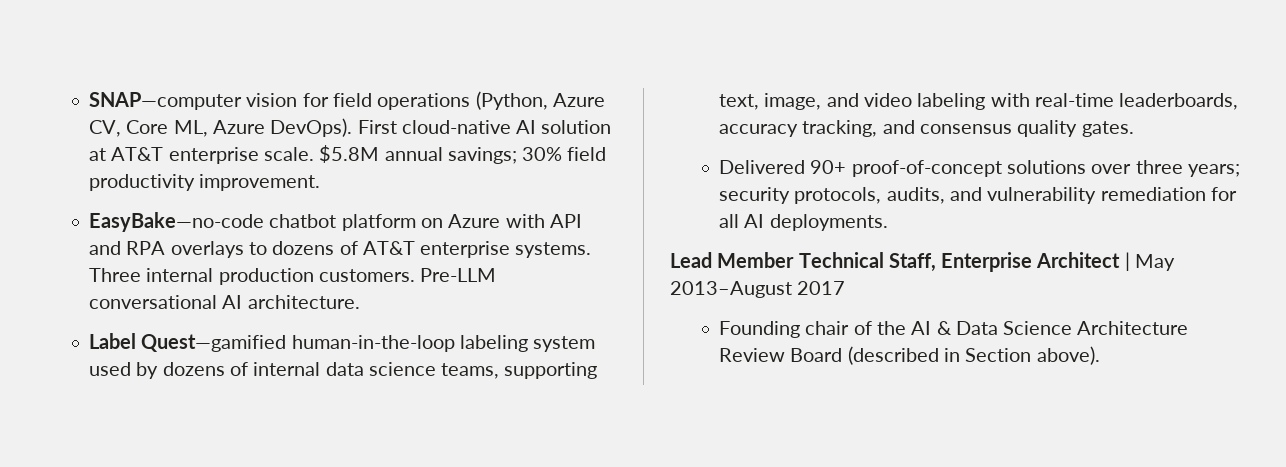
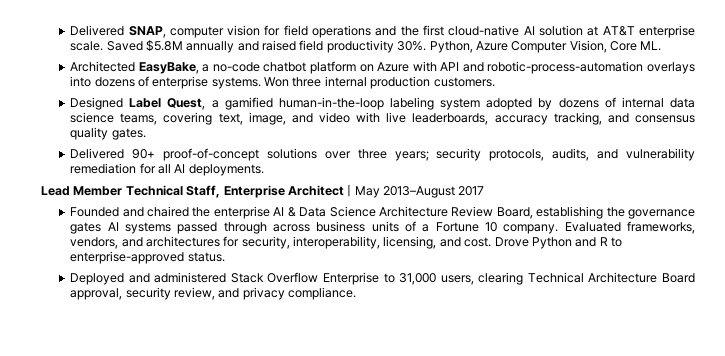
- SNAP—computer vision for field operations (Python, Azure CV, Core ML, Azure DevOps). First cloud-native AI solution at AT&T enterprise scale.
+ Delivered SNAP, computer vision for field operations and the first cloud-native AI solution at AT&T enterprise scale.
- $5.8M annual savings; 30% field productivity improvement.
- EasyBake—no-code chatbot platform on Azure with API and RPA overlays to dozens of AT&T enterprise systems.
+ Saved $5.8M annually and raised field productivity 30%. Python, Azure Computer Vision, Core ML.
+ Architected EasyBake, a no-code chatbot platform on Azure with API and robotic-process-automation overlays into dozens of enterprise systems.
- Three internal production customers. Pre-LLM conversational AI architecture.
- Label Quest—gamified human-in-the-loop labeling system used by dozens of internal data science teams, supporting text, image, and video labeling with real-time leaderboards, accuracy tracking, and consensus quality gates.
+ Won three internal production customers.
+ Designed Label Quest, a gamified human-in-the-loop labeling system adopted by dozens of internal data science teams, covering text, image, and video with live leaderboards, accuracy tracking, and consensus quality gates.
- Founding chair of the AI & Data Science Architecture Review Board (described in Section above).
+ Founded and chaired the enterprise AI & Data Science Architecture Review Board, establishing the governance gates AI systems passed through across business units of a Fortune 10 company. Evaluated frameworks, vendors, and architectures for security, interoperability, licensing, and cost. Drove Python and R to enterprise-approved status.
+ Deployed and administered Stack Overflow Enterprise to 31,000 users, clearing Technical Architecture Board approval, security review, and privacy compliance.

